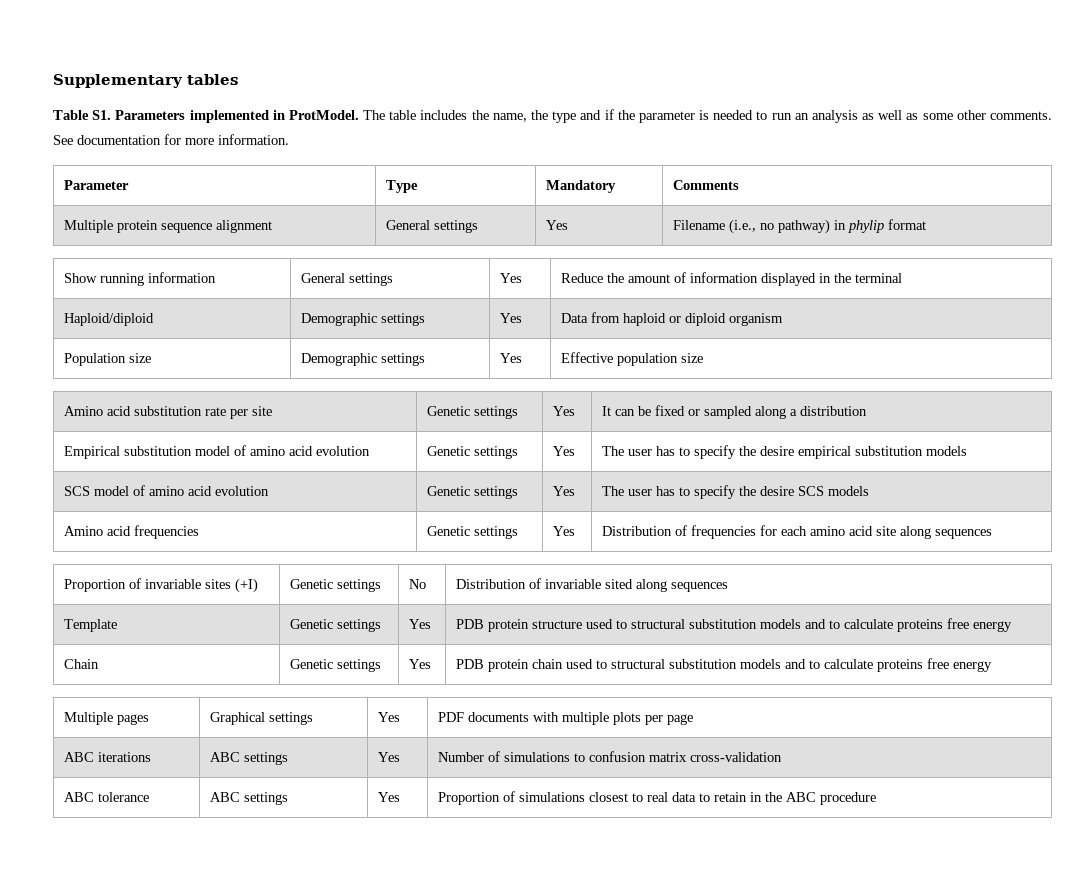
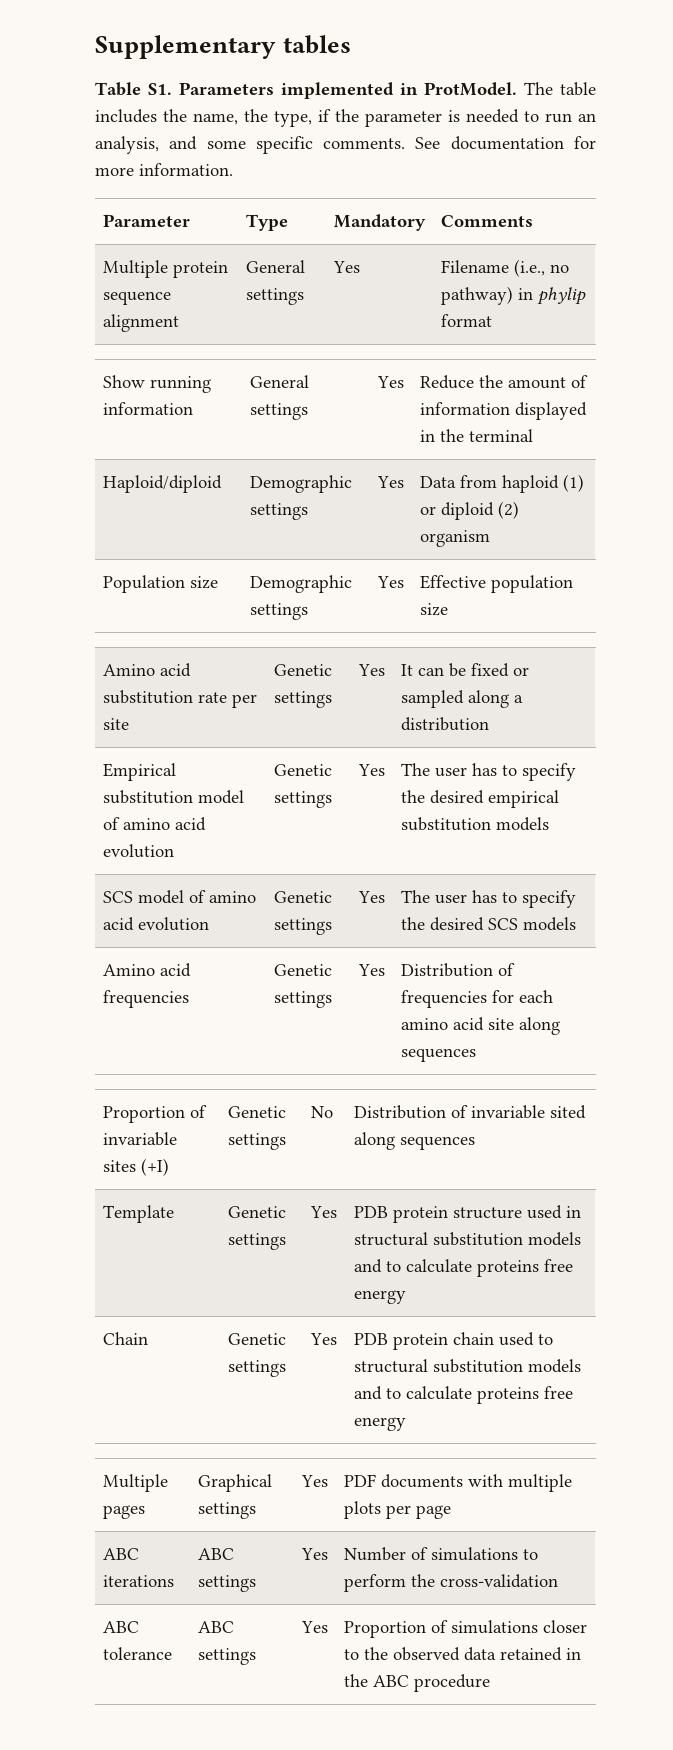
- The table includes the name, the type and if the parameter is needed to run an analysis as well as some other comments.
+ The table includes the name, the type, if the parameter is needed to run an analysis, and some specific comments.
- Haploid/diploid | Demographic settings | Yes | Data from haploid or diploid organism
+ Haploid/diploid | Demographic settings | Yes | Data from haploid (1) or diploid (2) organism
- Empirical substitution model of amino acid evolution | Genetic settings | Yes | The user has to specify the desire empirical substitution models
+ Empirical substitution model of amino acid evolution | Genetic settings | Yes | The user has to specify the desired empirical substitution models
- SCS model of amino acid evolution | Genetic settings | Yes | The user has to specify the desire SCS models
+ SCS model of amino acid evolution | Genetic settings | Yes | The user has to specify the desired SCS models
- Template | Genetic settings | Yes | PDB protein structure used to structural substitution models and to calculate proteins free energy
+ Template | Genetic settings | Yes | PDB protein structure used in structural substitution models and to calculate proteins free energy
- ABC iterations | ABC settings | Yes | Number of simulations to confusion matrix cross-validation
+ ABC iterations | ABC settings | Yes | Number of simulations to perform the cross-validation
- ABC tolerance | ABC settings | Yes | Proportion of simulations closest to real data to retain in the ABC procedure
+ ABC tolerance | ABC settings | Yes | Proportion of simulations closer to the observed data retained in the ABC procedure

